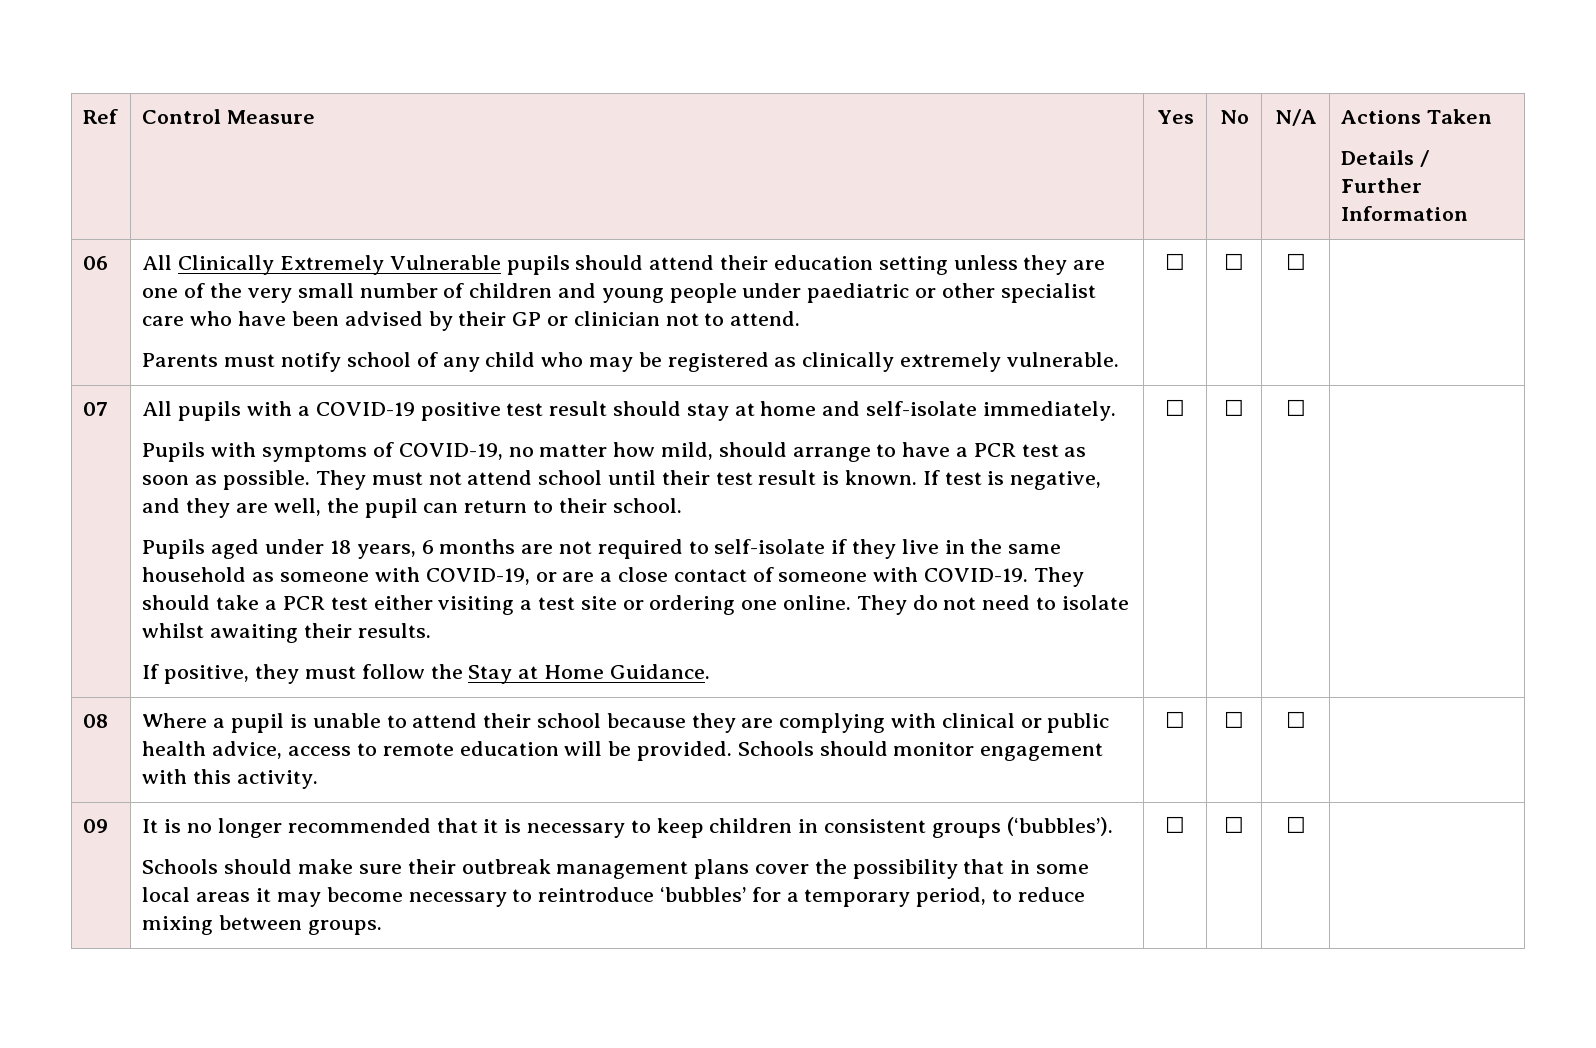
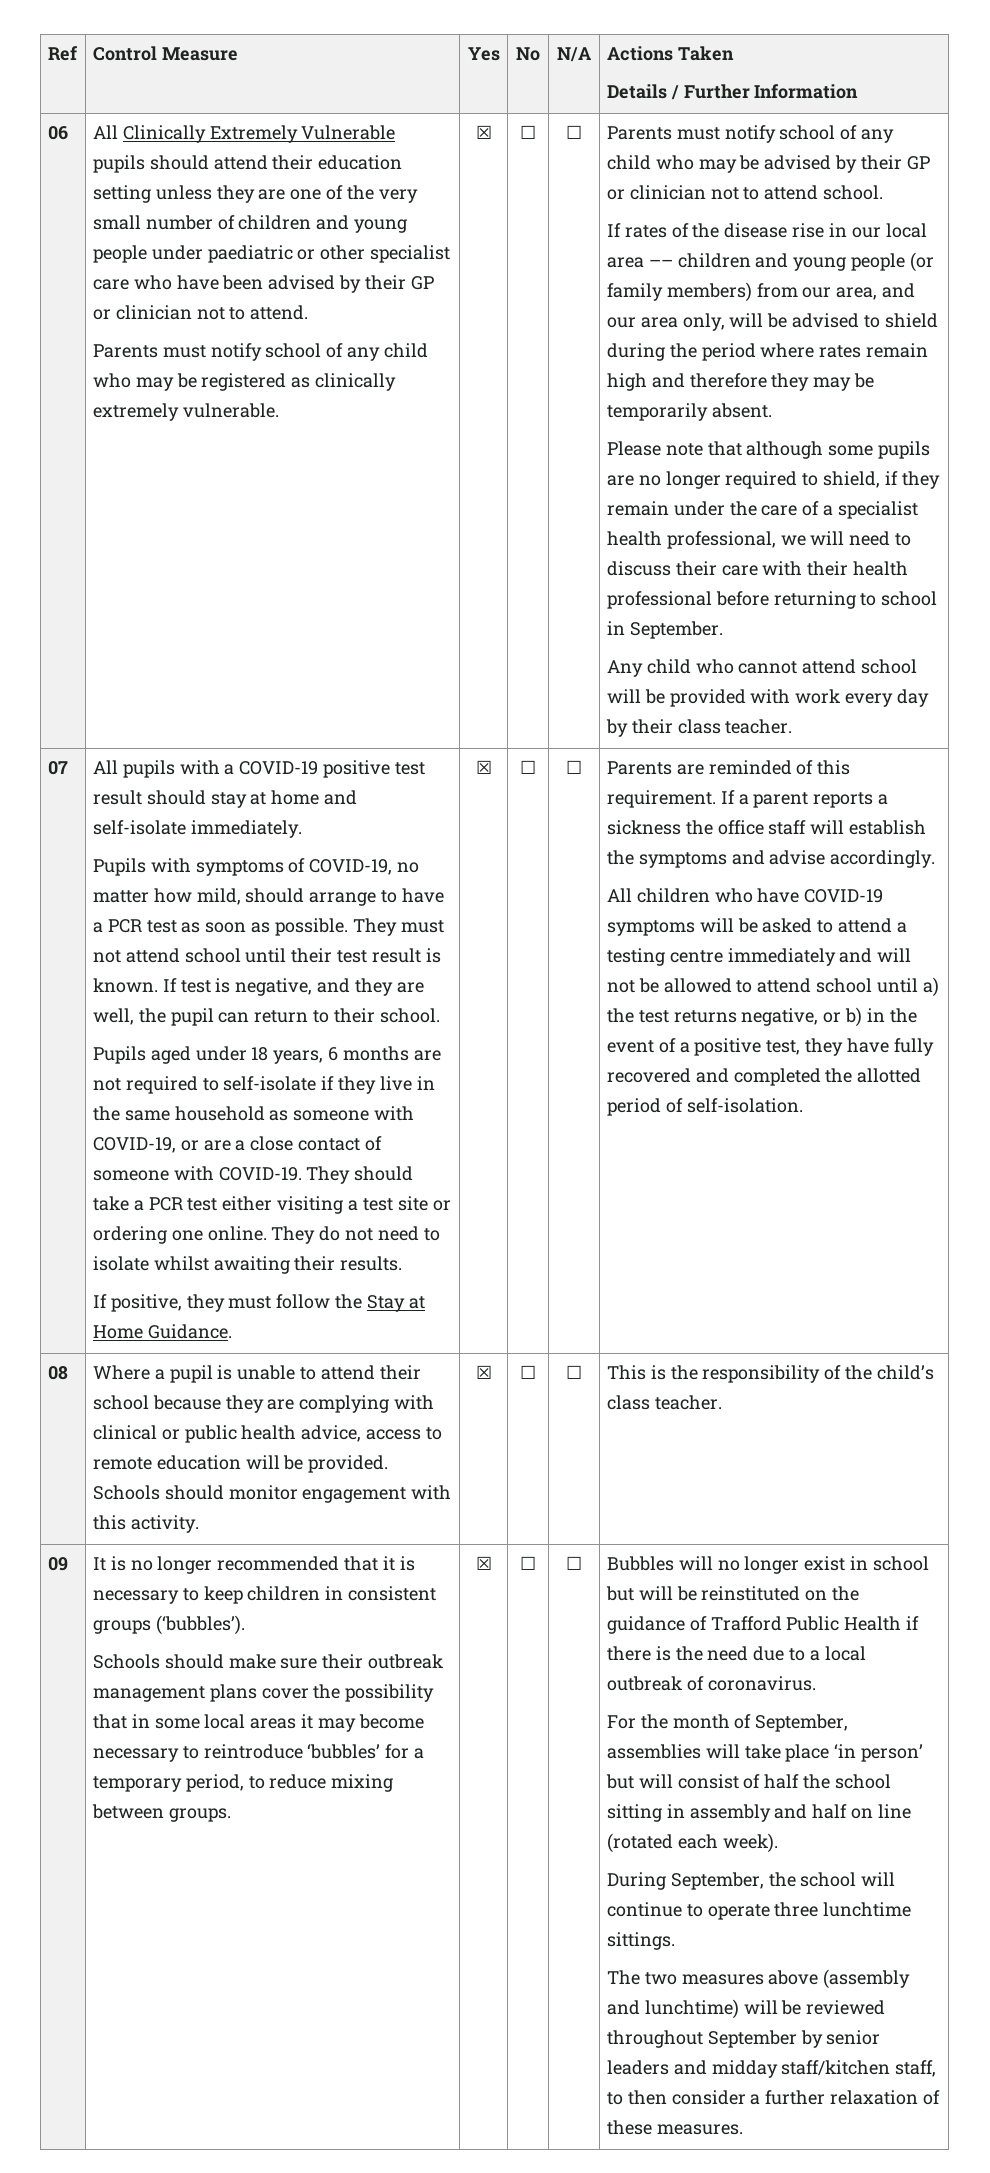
- Parents must notify school of any child who may be registered as clinically extremely vulnerable. | ☐ | ☐ | ☐
+ Parents must notify school of any child who may be registered as clinically extremely vulnerable. | ☒ | ☐ | ☐ | Parents must notify school of any child who may be advised by their GP or clinician not to attend school.
+ If rates of the disease rise in our local area –– children and young people (or family members) from our area, and our area only, will be advised to shield during the period where rates remain high and therefore they may be temporarily absent.
+ Please note that although some pupils are no longer required to shield, if they remain under the care of a specialist health professional, we will need to discuss their care with their health professional before returning to school in September.
+ Any child who cannot attend school will be provided with work every day by their class teacher.
- If positive, they must follow the Stay at Home Guidance. | ☐ | ☐ | ☐
+ If positive, they must follow the Stay at Home Guidance. | ☒ | ☐ | ☐ | Parents are reminded of this requirement. If a parent reports a sickness the office staff will establish the symptoms and advise accordingly.
+ All children who have COVID-19 symptoms will be asked to attend a testing centre immediately and will not be allowed to attend school until a) the test returns negative, or b) in the event of a positive test, they have fully recovered and completed the allotted period of self-isolation.
- Schools should monitor engagement with this activity. | ☐ | ☐ | ☐
+ Schools should monitor engagement with this activity. | ☒ | ☐ | ☐ | This is the responsibility of the child’s class teacher.
- Schools should make sure their outbreak management plans cover the possibility that in some local areas it may become necessary to reintroduce ‘bubbles’ for a temporary period, to reduce mixing between groups. | ☐ | ☐ | ☐
+ Schools should make sure their outbreak management plans cover the possibility that in some local areas it may become necessary to reintroduce ‘bubbles’ for a temporary period, to reduce mixing between groups. | ☒ | ☐ | ☐ | Bubbles will no longer exist in school but will be reinstituted on the guidance of Trafford Public Health if there is the need due to a local outbreak of coronavirus.
+ For the month of September, assemblies will take place ‘in person’ but will consist of half the school sitting in assembly and half on line (rotated each week).
+ During September, the school will continue to operate three lunchtime sittings.
+ The two measures above (assembly and lunchtime) will be reviewed throughout September by senior leaders and midday staff/kitchen staff, to then consider a further relaxation of these measures.

